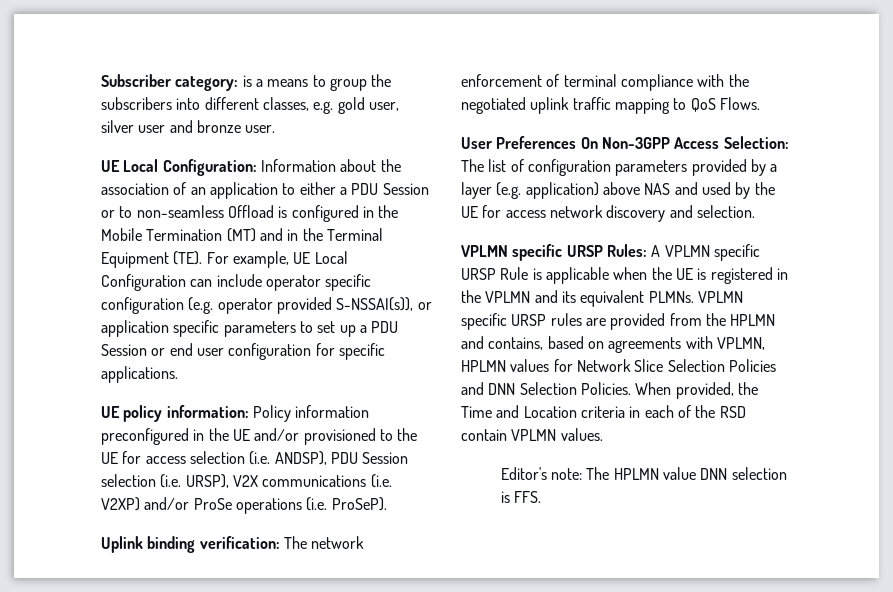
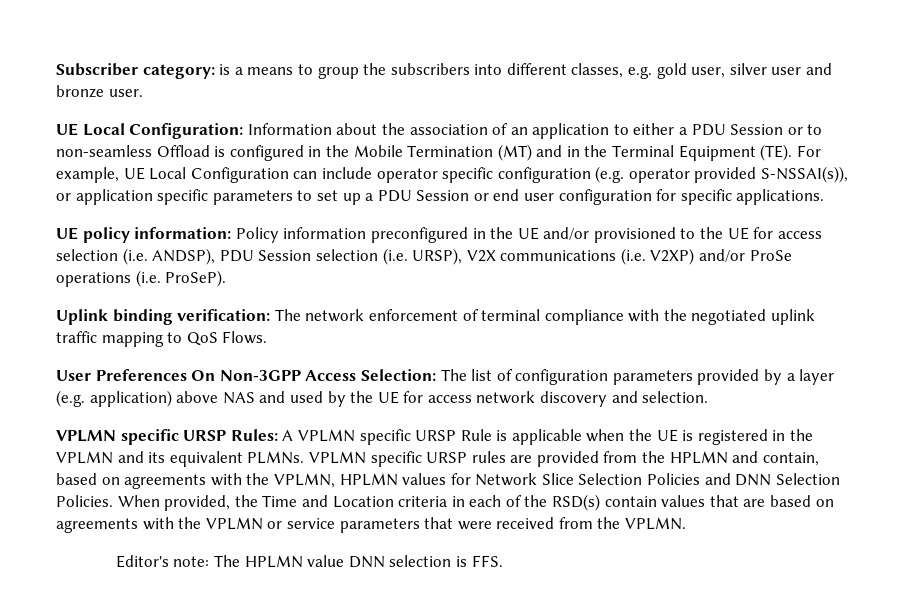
- VPLMN specific URSP rules are provided from the HPLMN and contains, based on agreements with VPLMN, HPLMN values for Network Slice Selection Policies and DNN Selection Policies.
+ VPLMN specific URSP rules are provided from the HPLMN and contain, based on agreements with the VPLMN, HPLMN values for Network Slice Selection Policies and DNN Selection Policies.
- When provided, the Time and Location criteria in each of the RSD contain VPLMN values.
+ When provided, the Time and Location criteria in each of the RSD(s) contain values that are based on agreements with the VPLMN or service parameters that were received from the VPLMN.

